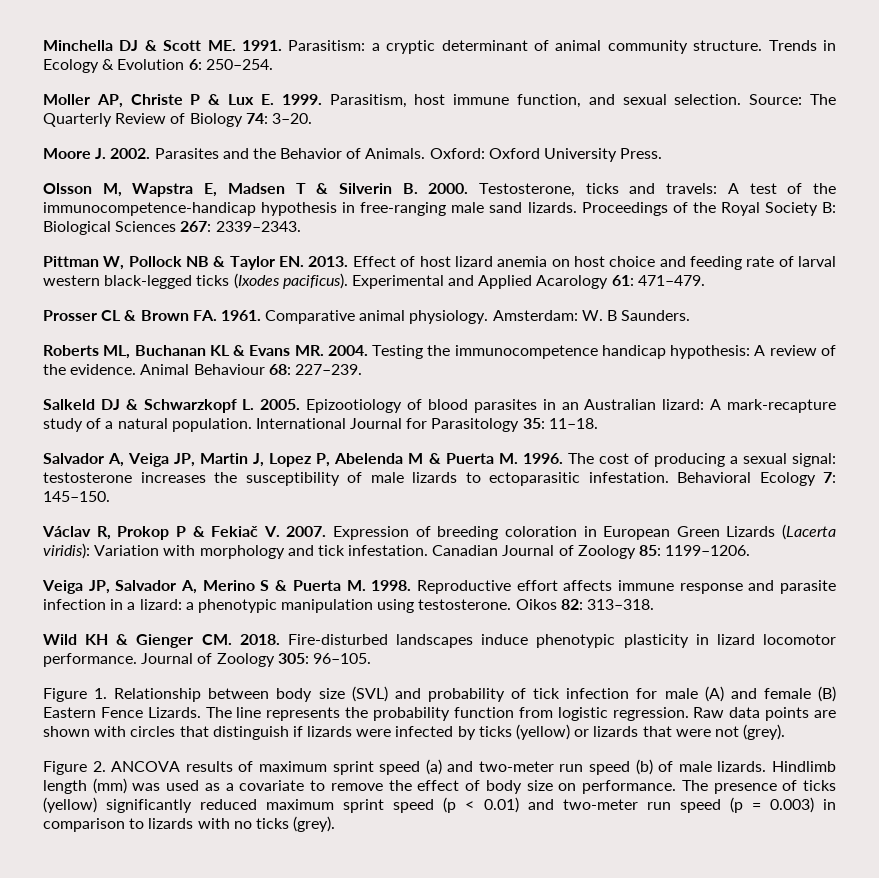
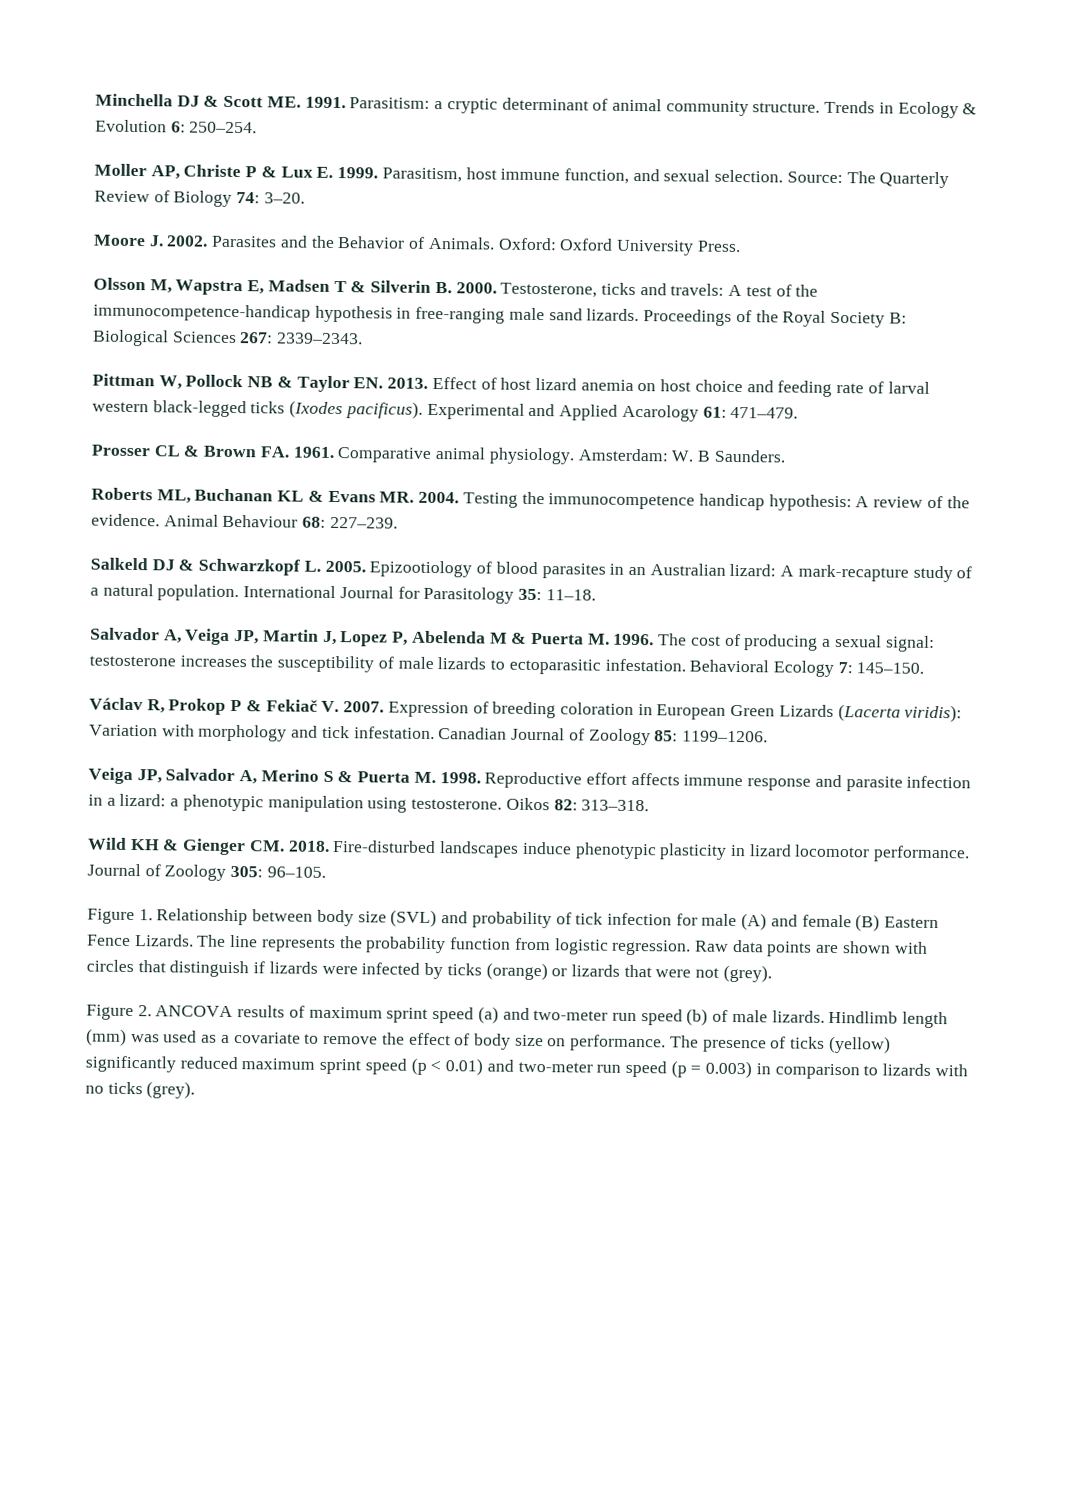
- Raw data points are shown with circles that distinguish if lizards were infected by ticks (yellow) or lizards that were not (grey).
+ Raw data points are shown with circles that distinguish if lizards were infected by ticks (orange) or lizards that were not (grey).

